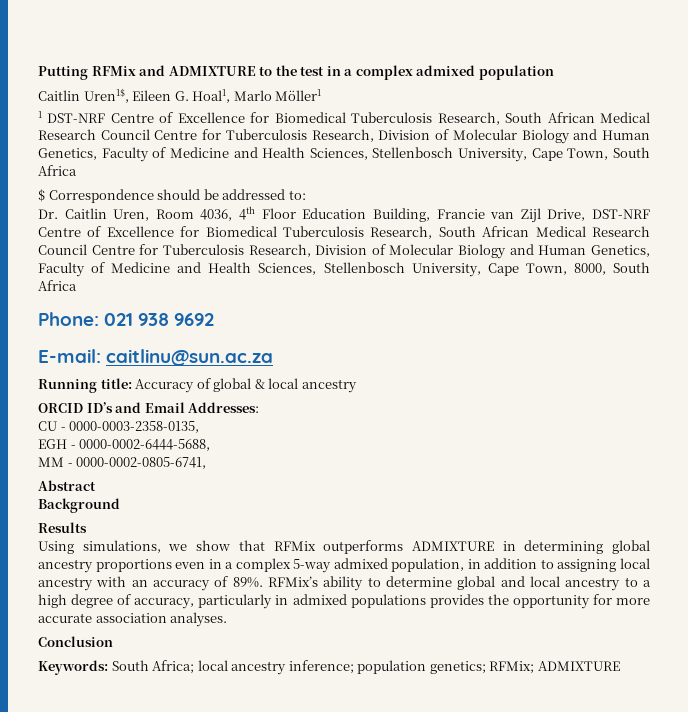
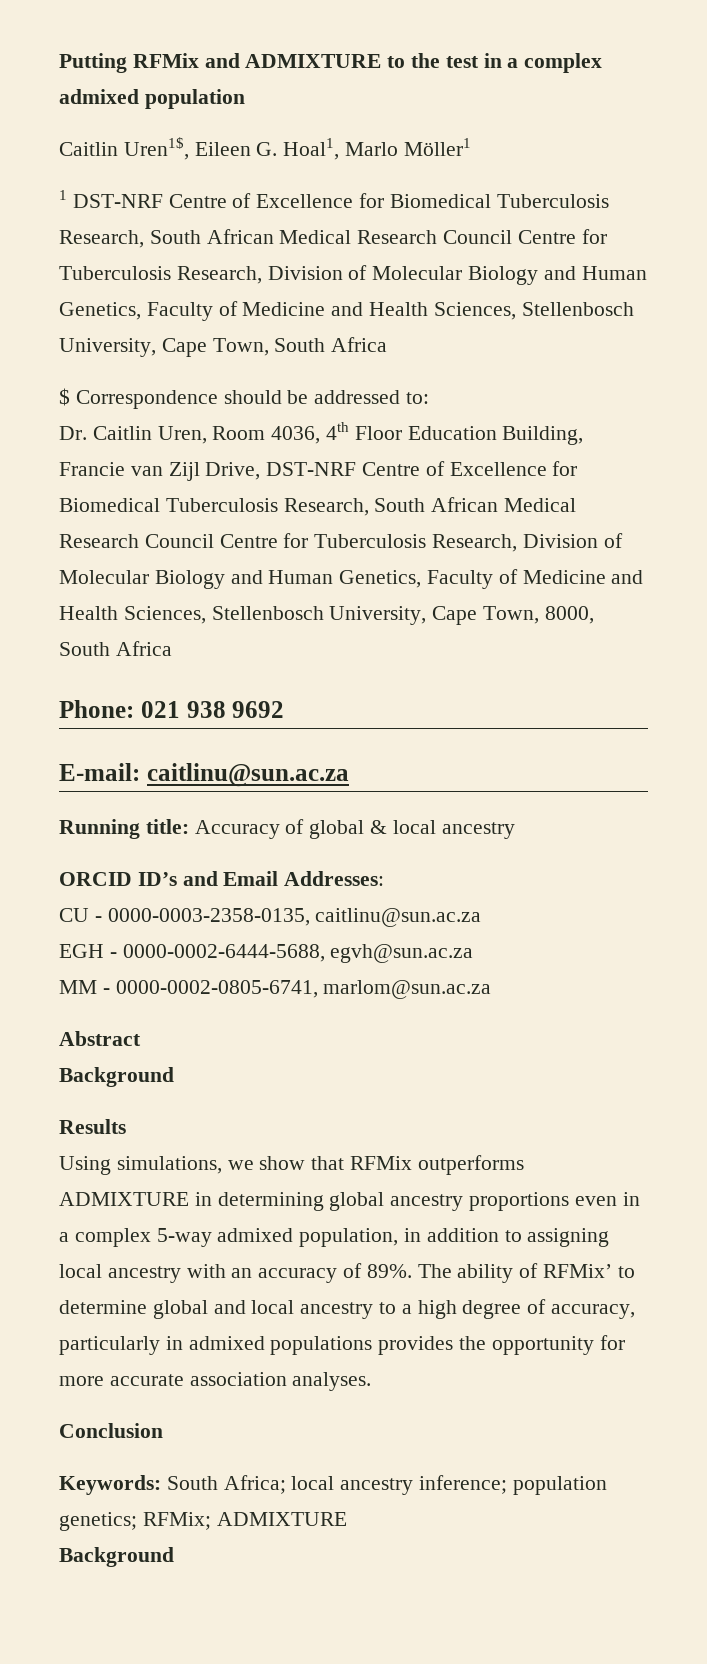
- CU - 0000-0003-2358-0135,
+ CU - 0000-0003-2358-0135, caitlinu@sun.ac.za
- EGH - 0000-0002-6444-5688,
+ EGH - 0000-0002-6444-5688, egvh@sun.ac.za
- MM - 0000-0002-0805-6741,
+ MM - 0000-0002-0805-6741, marlom@sun.ac.za
- RFMix’s ability to determine global and local ancestry to a high degree of accuracy, particularly in admixed populations provides the opportunity for more accurate association analyses.
+ The ability of RFMix’ to determine global and local ancestry to a high degree of accuracy, particularly in admixed populations provides the opportunity for more accurate association analyses.
  Keywords: South Africa; local ancestry inference; population genetics; RFMix; ADMIXTURE
+ Background

